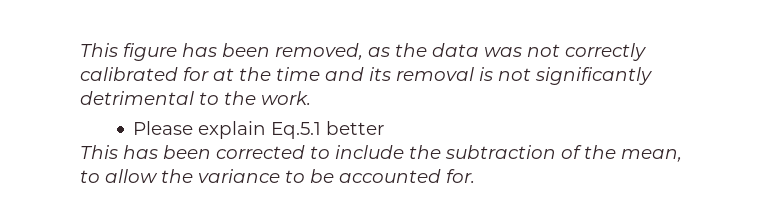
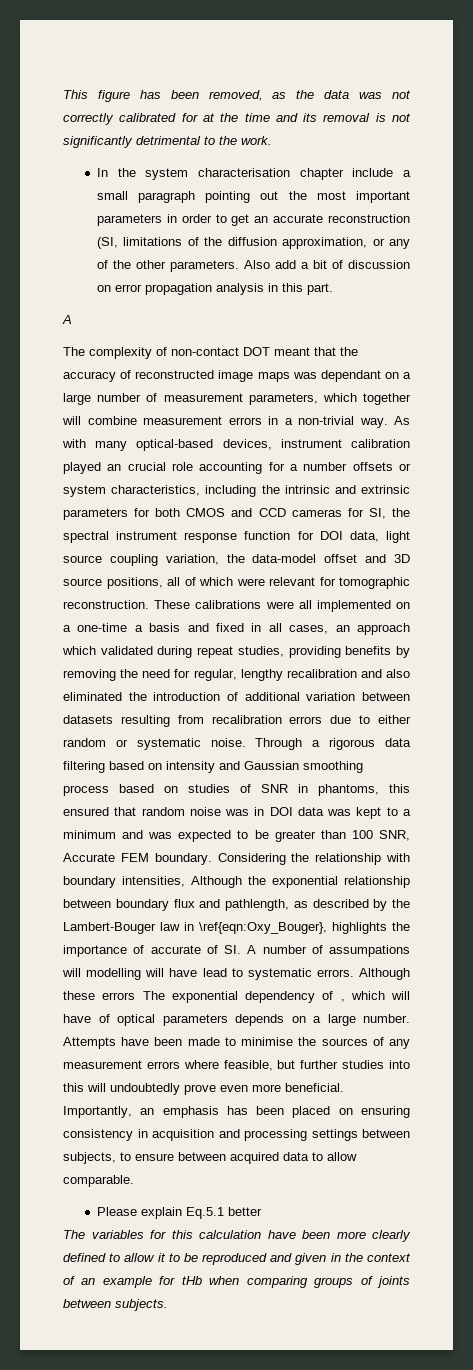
+ In the system characterisation chapter include a small paragraph pointing out the most important parameters in order to get an accurate reconstruction (SI, limitations of the diffusion approximation, or any of the other parameters. Also add a bit of discussion on error propagation analysis in this part.
+ A
+ The complexity of non-contact DOT meant that the accuracy of reconstructed image maps was dependant on a large number of measurement parameters, which together will combine measurement errors in a non-trivial way. As with many optical-based devices, instrument calibration played an crucial role accounting for a number offsets or system characteristics, including the intrinsic and extrinsic parameters for both CMOS and CCD cameras for SI, the spectral instrument response function for DOI data, light source coupling variation, the data-model offset and 3D source positions, all of which were relevant for tomographic reconstruction. These calibrations were all implemented on a one-time a basis and fixed in all cases, an approach which validated during repeat studies, providing benefits by removing the need for regular, lengthy recalibration and also eliminated the introduction of additional variation between datasets resulting from recalibration errors due to either random or systematic noise. Through a rigorous data filtering based on intensity and Gaussian smoothing process based on studies of SNR in phantoms, this ensured that random noise was in DOI data was kept to a minimum and was expected to be greater than 100 SNR, Accurate FEM boundary. Considering the relationship with boundary intensities, Although the exponential relationship between boundary flux and pathlength, as described by the Lambert-Bouger law in \ref{eqn:Oxy_Bouger}, highlights the importance of accurate of SI. A number of assumpations will modelling will have lead to systematic errors. Although these errors The exponential dependency of , which will have of optical parameters depends on a large number. Attempts have been made to minimise the sources of any measurement errors where feasible, but further studies into this will undoubtedly prove even more beneficial. Importantly, an emphasis has been placed on ensuring consistency in acquisition and processing settings between subjects, to ensure between acquired data to allow comparable.
  Please explain Eq.5.1 better
- This has been corrected to include the subtraction of the mean, to allow the variance to be accounted for.
+ The variables for this calculation have been more clearly defined to allow it to be reproduced and given in the context of an example for tHb when comparing groups of joints between subjects.

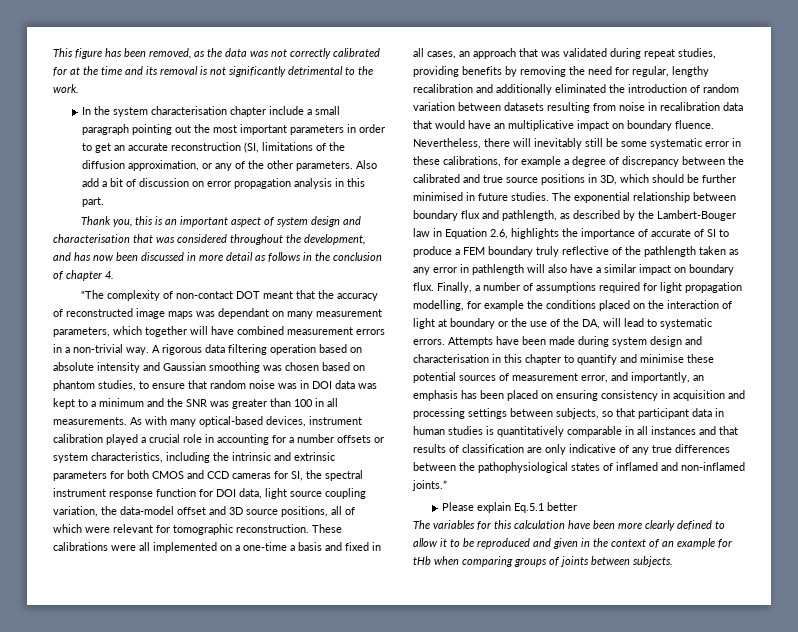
  Also add a bit of discussion on error propagation analysis in this part.
- A
- The complexity of non-contact DOT meant that the accuracy of reconstructed image maps was dependant on a large number of measurement parameters, which together will combine measurement errors in a non-trivial way.
+ Thank you, this is an important aspect of system design and characterisation that was considered throughout the development, and has now been discussed in more detail as follows in the conclusion of chapter 4.
+ “The complexity of non-contact DOT meant that the accuracy of reconstructed image maps was dependant on many measurement parameters, which together will have combined measurement errors in a non-trivial way.
+ A rigorous data filtering operation based on absolute intensity and Gaussian smoothing was chosen based on phantom studies, to ensure that random noise was in DOI data was kept to a minimum and the SNR was greater than 100 in all measurements.
- As with many optical-based devices, instrument calibration played an crucial role accounting for a number offsets or system characteristics, including the intrinsic and extrinsic parameters for both CMOS and CCD cameras for SI, the spectral instrument response function for DOI data, light source coupling variation, the data-model offset and 3D source positions, all of which were relevant for tomographic reconstruction.
+ As with many optical-based devices, instrument calibration played a crucial role in accounting for a number offsets or system characteristics, including the intrinsic and extrinsic parameters for both CMOS and CCD cameras for SI, the spectral instrument response function for DOI data, light source coupling variation, the data-model offset and 3D source positions, all of which were relevant for tomographic reconstruction.
- These calibrations were all implemented on a one-time a basis and fixed in all cases, an approach which validated during repeat studies, providing benefits by removing the need for regular, lengthy recalibration and also eliminated the introduction of additional variation between datasets resulting from recalibration errors due to either random or systematic noise. Through a rigorous data filtering based on intensity and Gaussian smoothing process based on studies of SNR in phantoms, this ensured that random noise was in DOI data was kept to a minimum and was expected to be greater than 100 SNR, Accurate FEM boundary. Considering the relationship with boundary intensities, Although the exponential relationship between boundary flux and pathlength, as described by the Lambert-Bouger law in \ref{eqn:Oxy_Bouger}, highlights the importance of accurate of SI. A number of assumpations will modelling will have lead to systematic errors. Although these errors The exponential dependency of , which will have of optical parameters depends on a large number. Attempts have been made to minimise the sources of any measurement errors where feasible, but further studies into this will undoubtedly prove even more beneficial. Importantly, an emphasis has been placed on ensuring consistency in acquisition and processing settings between subjects, to ensure between acquired data to allow comparable.
+ These calibrations were all implemented on a one-time a basis and fixed in all cases, an approach that was validated during repeat studies, providing benefits by removing the need for regular, lengthy recalibration and additionally eliminated the introduction of random variation between datasets resulting from noise in recalibration data that would have an multiplicative impact on boundary fluence. Nevertheless, there will inevitably still be some systematic error in these calibrations, for example a degree of discrepancy between the calibrated and true source positions in 3D, which should be further minimised in future studies. The exponential relationship between boundary flux and pathlength, as described by the Lambert-Bouger law in Equation 2.6, highlights the importance of accurate of SI to produce a FEM boundary truly reflective of the pathlength taken as any error in pathlength will also have a similar impact on boundary flux. Finally, a number of assumptions required for light propagation modelling, for example the conditions placed on the interaction of light at boundary or the use of the DA, will lead to systematic errors. Attempts have been made during system design and characterisation in this chapter to quantify and minimise these potential sources of measurement error, and importantly, an emphasis has been placed on ensuring consistency in acquisition and processing settings between subjects, so that participant data in human studies is quantitatively comparable in all instances and that results of classification are only indicative of any true differences between the pathophysiological states of inflamed and non-inflamed joints.”

